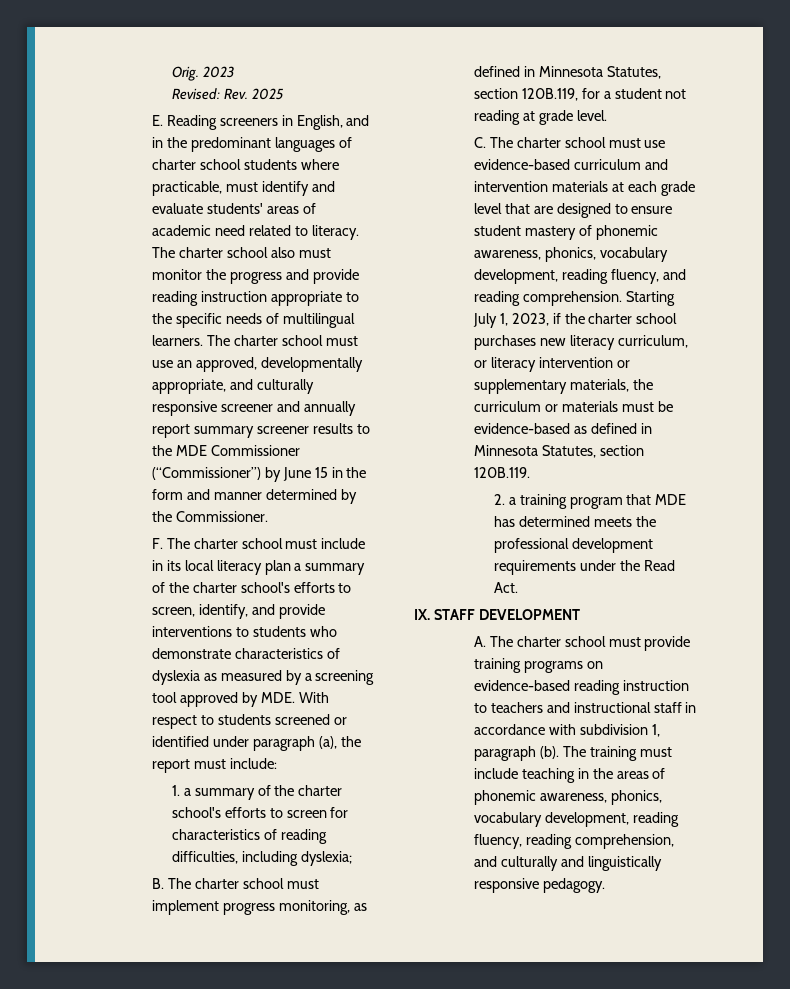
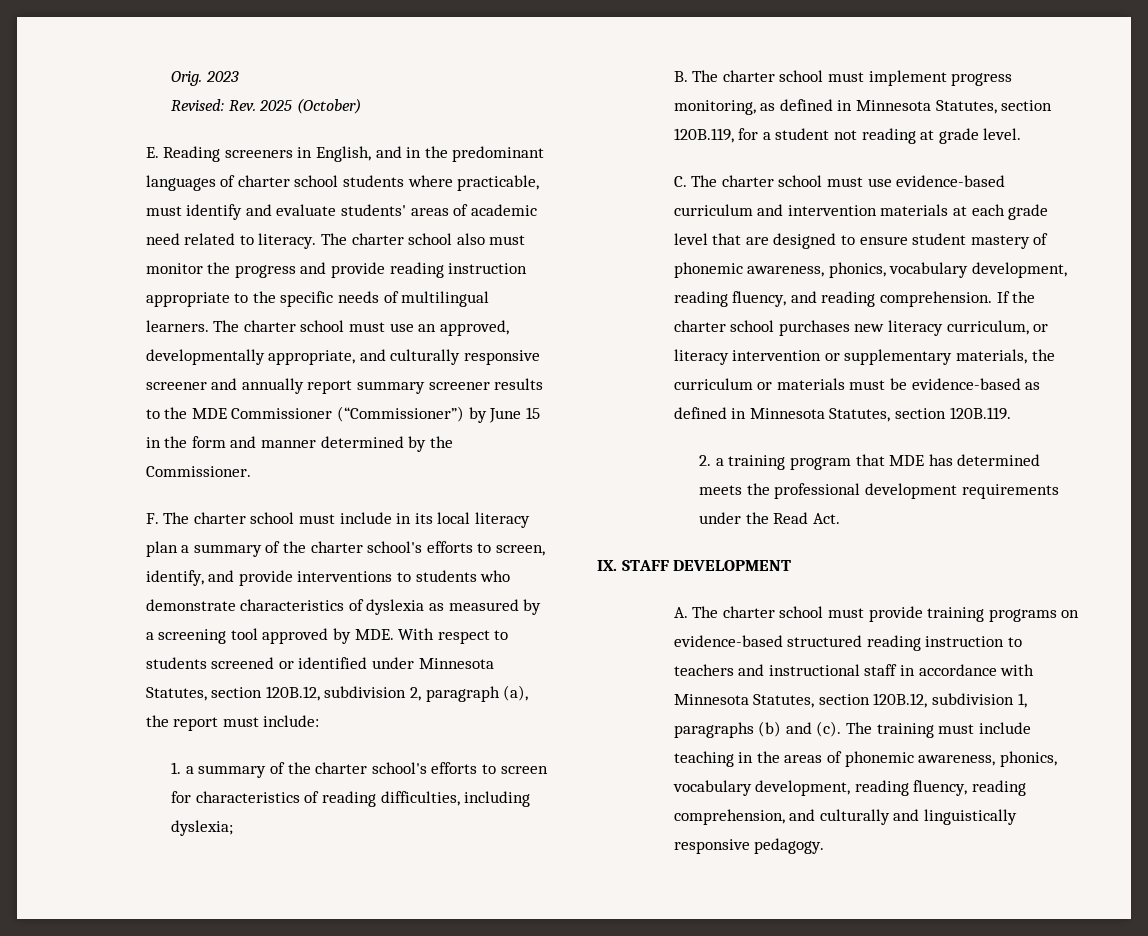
- Revised: Rev. 2025
+ Revised: Rev. 2025 (October)
- F. The charter school must include in its local literacy plan a summary of the charter school's efforts to screen, identify, and provide interventions to students who demonstrate characteristics of dyslexia as measured by a screening tool approved by MDE. With respect to students screened or identified under paragraph (a), the report must include:
+ F. The charter school must include in its local literacy plan a summary of the charter school's efforts to screen, identify, and provide interventions to students who demonstrate characteristics of dyslexia as measured by a screening tool approved by MDE. With respect to students screened or identified under Minnesota Statutes, section 120B.12, subdivision 2, paragraph (a), the report must include:
- Starting July 1, 2023, if the charter school purchases new literacy curriculum, or literacy intervention or supplementary materials, the curriculum or materials must be evidence-based as defined in Minnesota Statutes, section 120B.119.
+ If the charter school purchases new literacy curriculum, or literacy intervention or supplementary materials, the curriculum or materials must be evidence-based as defined in Minnesota Statutes, section 120B.119.
- A. The charter school must provide training programs on evidence-based reading instruction to teachers and instructional staff in accordance with subdivision 1, paragraph (b).
+ A. The charter school must provide training programs on evidence-based structured reading instruction to teachers and instructional staff in accordance with Minnesota Statutes, section 120B.12, subdivision 1, paragraphs (b) and (c).

